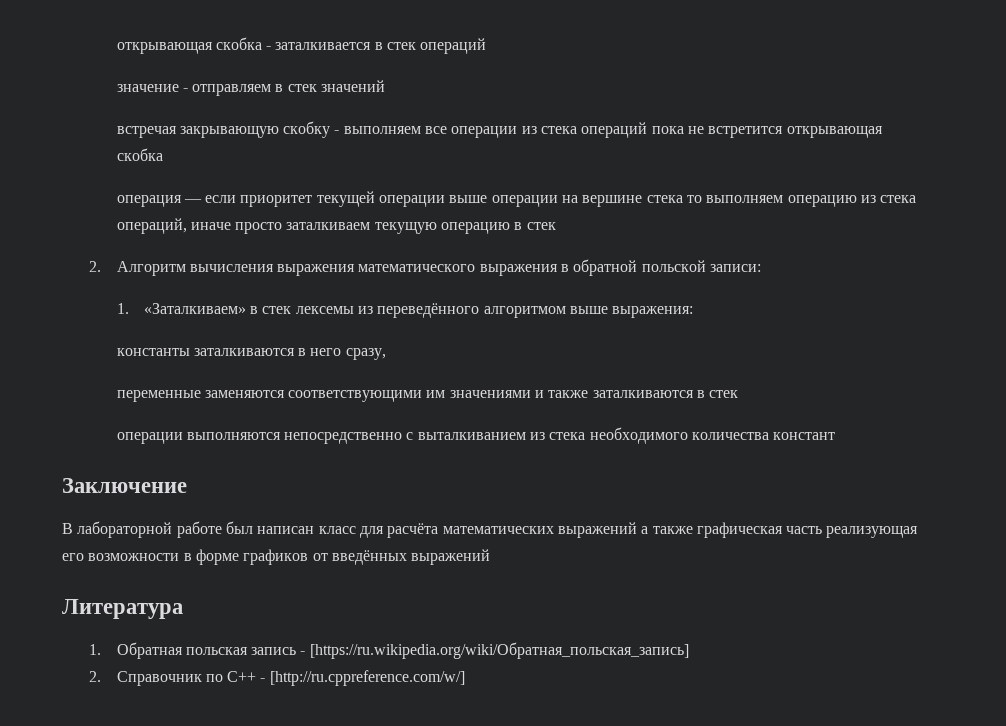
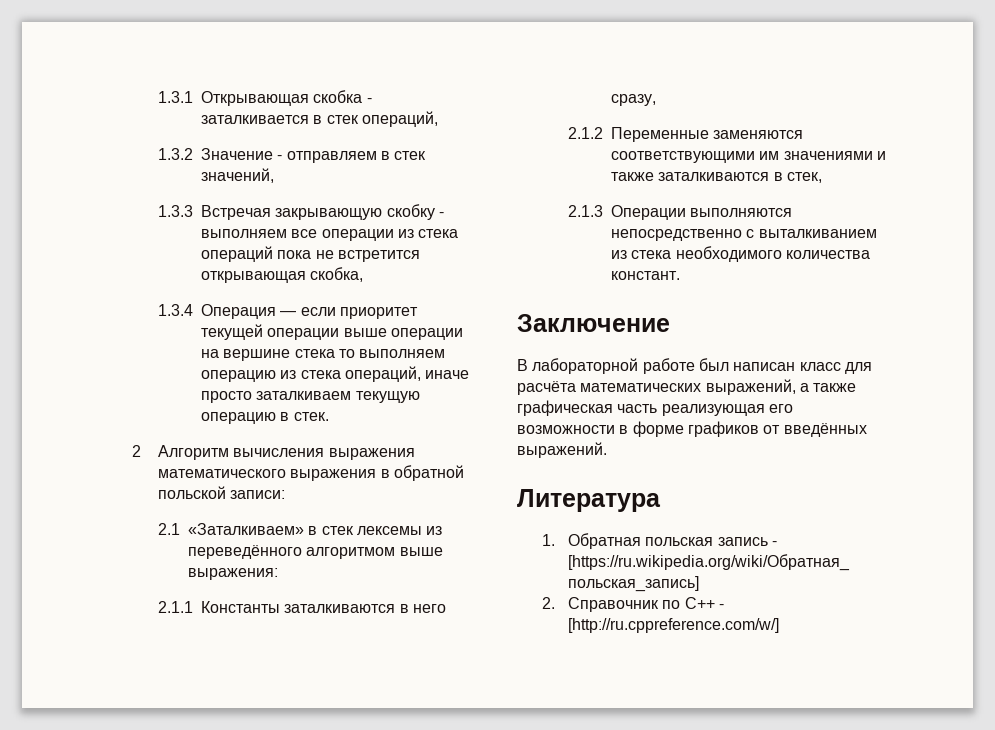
- открывающая скобка - заталкивается в стек операций
- значение - отправляем в стек значений
- встречая закрывающую скобку - выполняем все операции из стека операций пока не встретится открывающая скобка
- операция — если приоритет текущей операции выше операции на вершине стека то выполняем операцию из стека операций, иначе просто заталкиваем текущую операцию в стек
- 2. Алгоритм вычисления выражения математического выражения в обратной польской записи:
+ 1.3.1 Открывающая скобка - заталкивается в стек операций,
+ 1.3.2 Значение - отправляем в стек значений,
+ 1.3.3 Встречая закрывающую скобку - выполняем все операции из стека операций пока не встретится открывающая скобка,
+ 1.3.4 Операция — если приоритет текущей операции выше операции на вершине стека то выполняем операцию из стека операций, иначе просто заталкиваем текущую операцию в стек.
+ 2 Алгоритм вычисления выражения математического выражения в обратной польской записи:
- 1. «Заталкиваем» в стек лексемы из переведённого алгоритмом выше выражения:
+ 2.1 «Заталкиваем» в стек лексемы из переведённого алгоритмом выше выражения:
- константы заталкиваются в него сразу,
+ 2.1.1 Константы заталкиваются в него сразу,
- переменные заменяются соответствующими им значениями и также заталкиваются в стек
- операции выполняются непосредственно с выталкиванием из стека необходимого количества констант
+ 2.1.2 Переменные заменяются соответствующими им значениями и также заталкиваются в стек,
+ 2.1.3 Операции выполняются непосредственно с выталкиванием из стека необходимого количества констант.
- В лабораторной работе был написан класс для расчёта математических выражений а также графическая часть реализующая его возможности в форме графиков от введённых выражений
+ В лабораторной работе был написан класс для расчёта математических выражений, а также графическая часть реализующая его возможности в форме графиков от введённых выражений.

